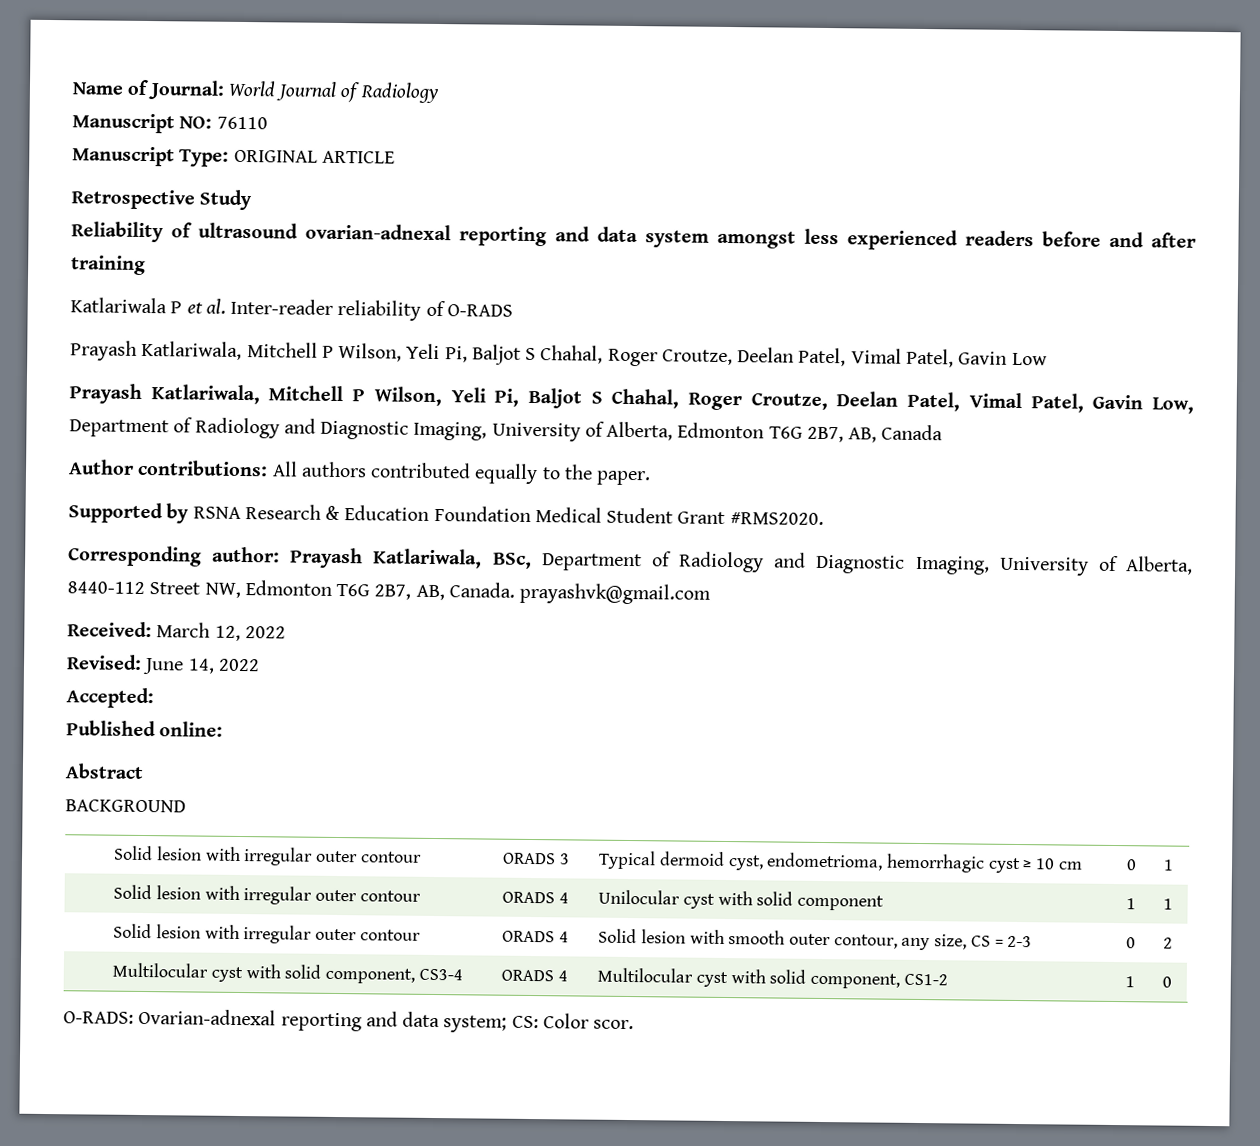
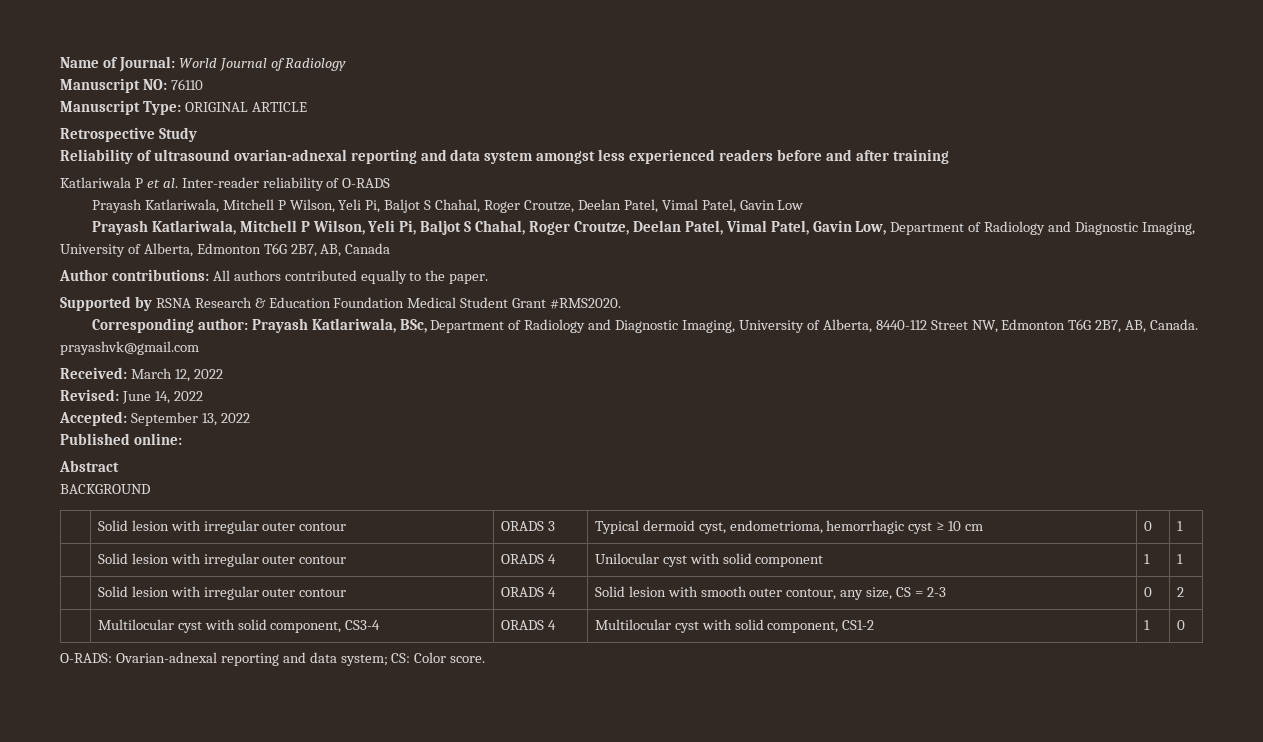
- Accepted:
+ Accepted: September 13, 2022
- O-RADS: Ovarian-adnexal reporting and data system; CS: Color scor.
+ O-RADS: Ovarian-adnexal reporting and data system; CS: Color score.

